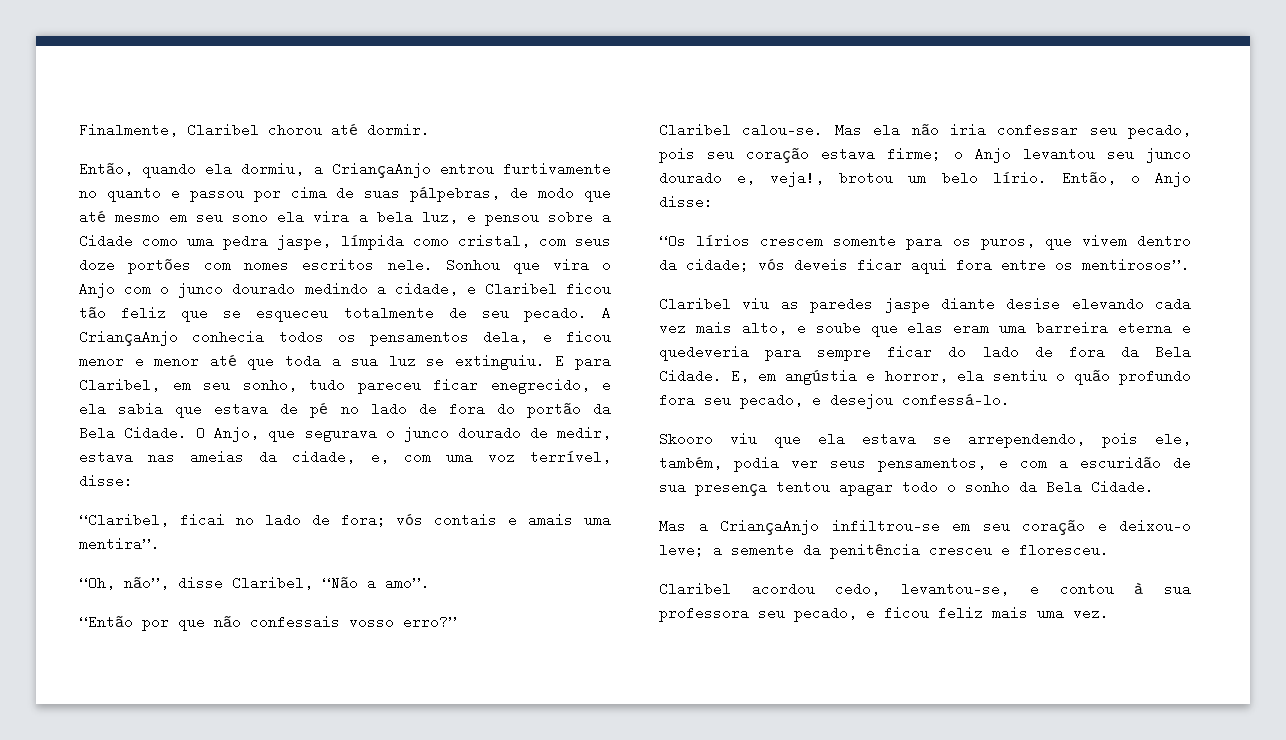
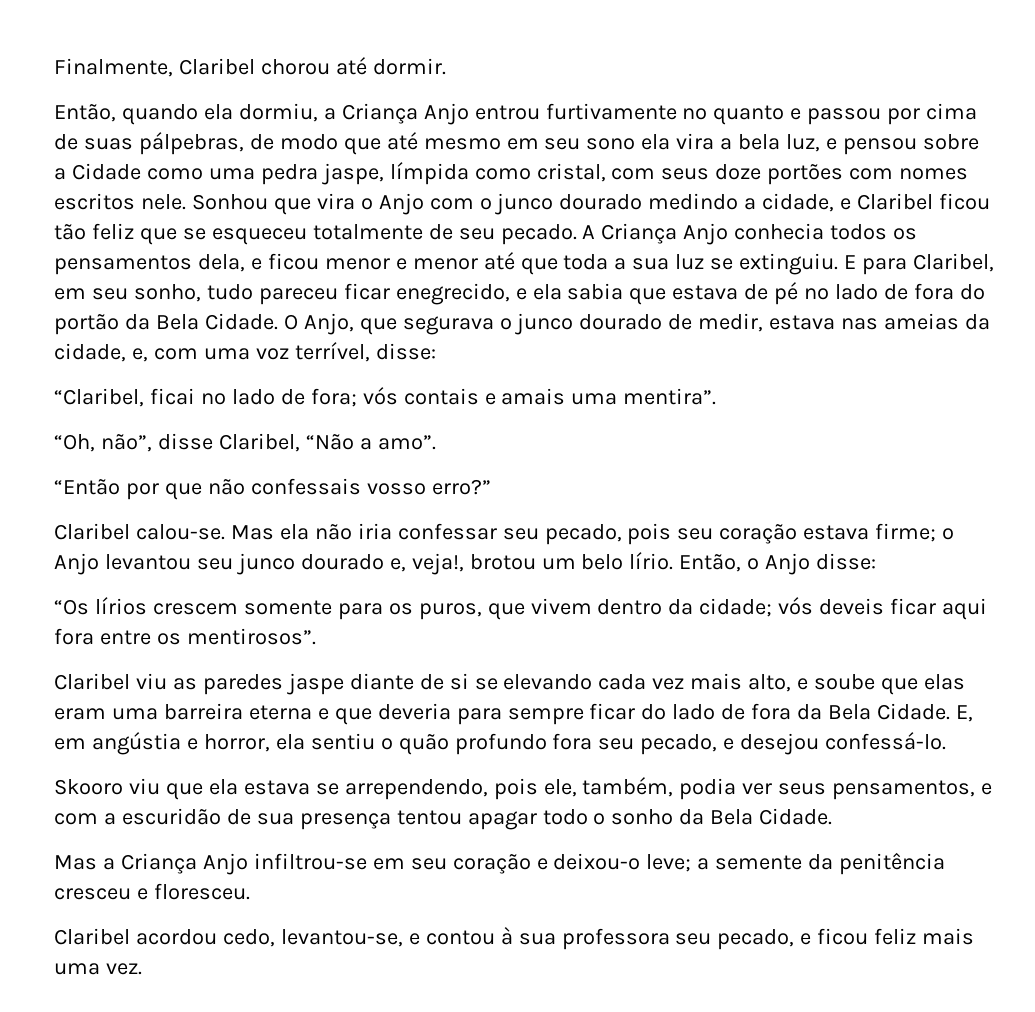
- Então, quando ela dormiu, a CriançaAnjo entrou furtivamente no quanto e passou por cima de suas pálpebras, de modo que até mesmo em seu sono ela vira a bela luz, e pensou sobre a Cidade como uma pedra jaspe, límpida como cristal, com seus doze portões com nomes escritos nele.
+ Então, quando ela dormiu, a Criança Anjo entrou furtivamente no quanto e passou por cima de suas pálpebras, de modo que até mesmo em seu sono ela vira a bela luz, e pensou sobre a Cidade como uma pedra jaspe, límpida como cristal, com seus doze portões com nomes escritos nele.
- A CriançaAnjo conhecia todos os pensamentos dela, e ficou menor e menor até que toda a sua luz se extinguiu.
+ A Criança Anjo conhecia todos os pensamentos dela, e ficou menor e menor até que toda a sua luz se extinguiu.
- Claribel viu as paredes jaspe diante desise elevando cada vez mais alto, e soube que elas eram uma barreira eterna e quedeveria para sempre ficar do lado de fora da Bela Cidade.
+ Claribel viu as paredes jaspe diante de si se elevando cada vez mais alto, e soube que elas eram uma barreira eterna e que deveria para sempre ficar do lado de fora da Bela Cidade.
- Mas a CriançaAnjo infiltrou-se em seu coração e deixou-o leve; a semente da penitência cresceu e floresceu.
+ Mas a Criança Anjo infiltrou-se em seu coração e deixou-o leve; a semente da penitência cresceu e floresceu.

